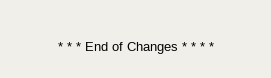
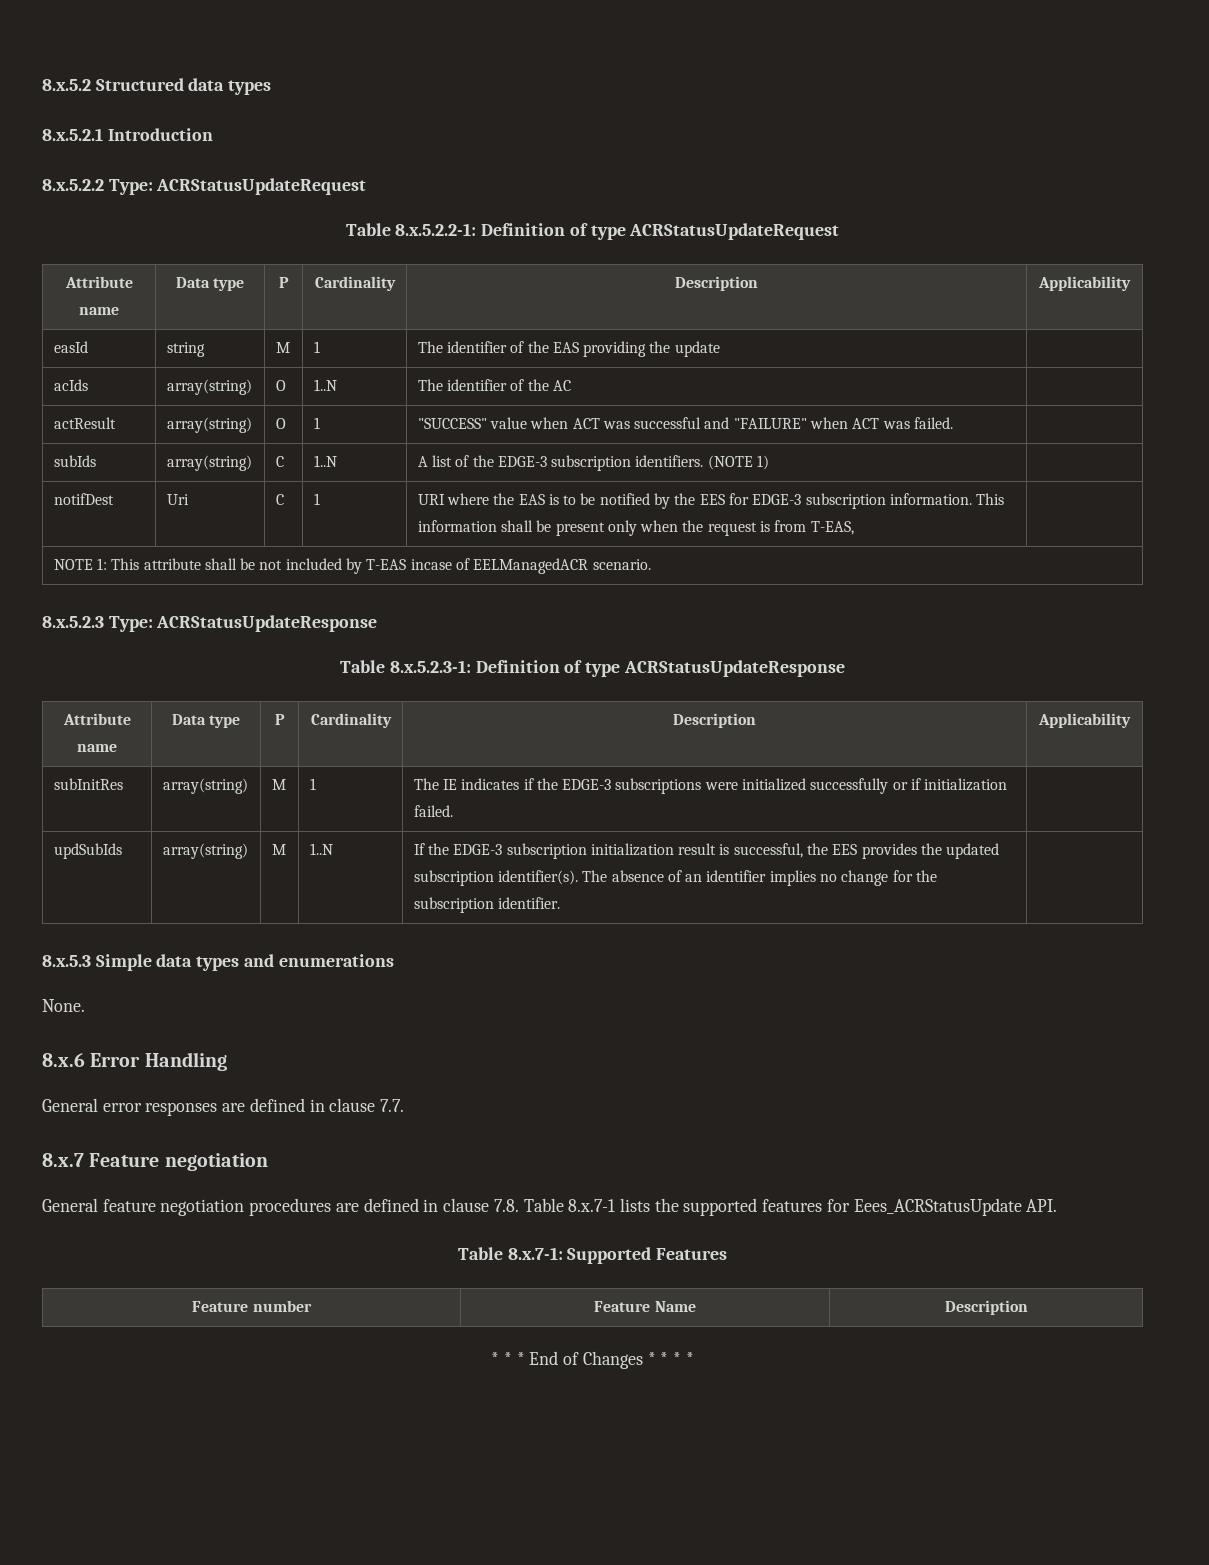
+ 8.x.5.2 Structured data types
+ 8.x.5.2.1 Introduction
+ 8.x.5.2.2 Type: ACRStatusUpdateRequest
+ Table 8.x.5.2.2-1: Definition of type ACRStatusUpdateRequest
+ Attribute name | Data type | P | Cardinality | Description | Applicability
+ easId | string | M | 1 | The identifier of the EAS providing the update |
+ acIds | array(string) | O | 1..N | The identifier of the AC |
+ actResult | array(string) | O | 1 | "SUCCESS" value when ACT was successful and "FAILURE" when ACT was failed. |
+ subIds | array(string) | C | 1..N | A list of the EDGE-3 subscription identifiers. (NOTE 1) |
+ notifDest | Uri | C | 1 | URI where the EAS is to be notified by the EES for EDGE-3 subscription information. This information shall be present only when the request is from T-EAS, |
+ NOTE 1: This attribute shall be not included by T-EAS incase of EELManagedACR scenario.
+ 8.x.5.2.3 Type: ACRStatusUpdateResponse
+ Table 8.x.5.2.3-1: Definition of type ACRStatusUpdateResponse
+ Attribute name | Data type | P | Cardinality | Description | Applicability
+ subInitRes | array(string) | M | 1 | The IE indicates if the EDGE-3 subscriptions were initialized successfully or if initialization failed. |
+ updSubIds | array(string) | M | 1..N | If the EDGE-3 subscription initialization result is successful, the EES provides the updated subscription identifier(s). The absence of an identifier implies no change for the subscription identifier. |
+ 8.x.5.3 Simple data types and enumerations
+ None.
+ 8.x.6 Error Handling
+ General error responses are defined in clause 7.7.
+ 8.x.7 Feature negotiation
+ General feature negotiation procedures are defined in clause 7.8. Table 8.x.7-1 lists the supported features for Eees_ACRStatusUpdate API.
+ Table 8.x.7-1: Supported Features
+ Feature number | Feature Name | Description

